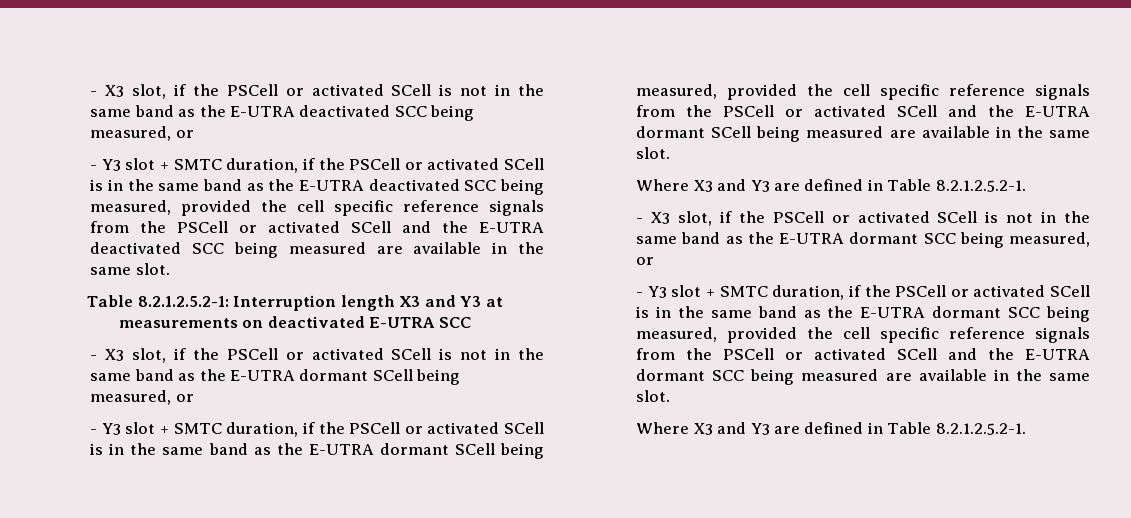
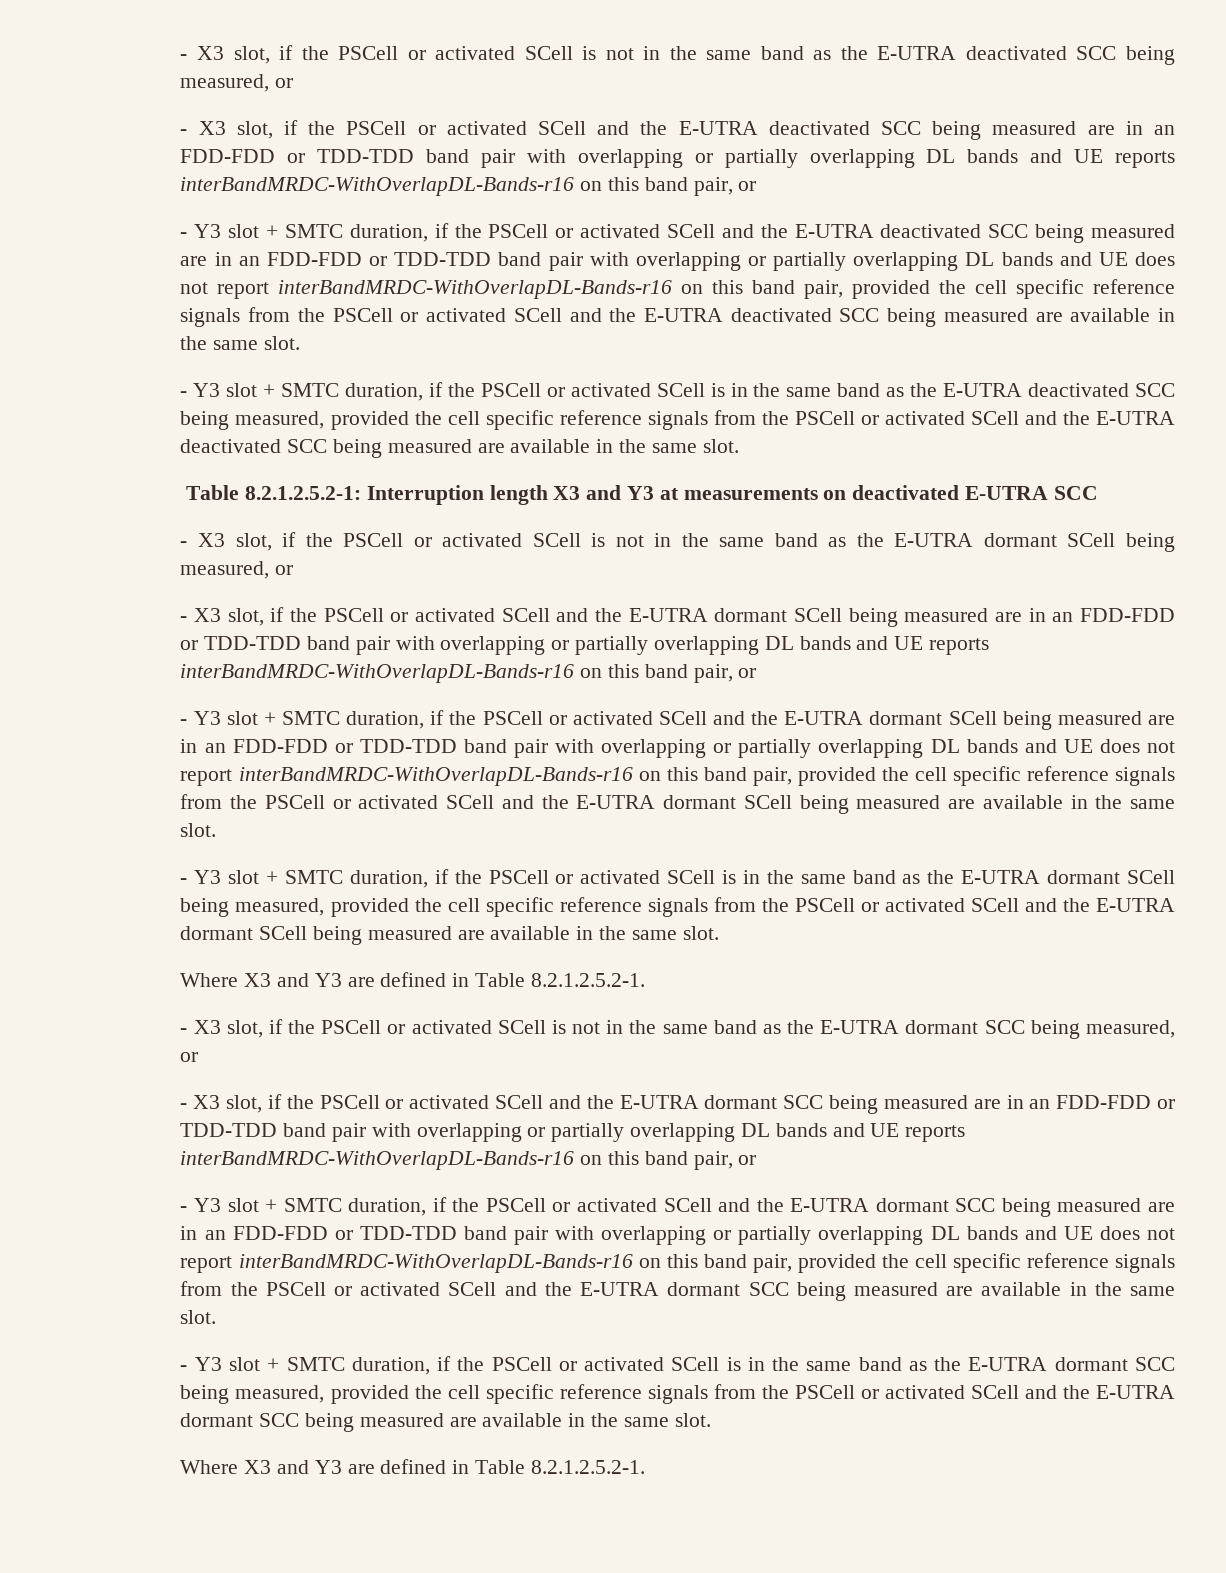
+ - X3 slot, if the PSCell or activated SCell and the E-UTRA deactivated SCC being measured are in an FDD-FDD or TDD-TDD band pair with overlapping or partially overlapping DL bands and UE reports interBandMRDC-WithOverlapDL-Bands-r16 on this band pair, or
+ - Y3 slot + SMTC duration, if the PSCell or activated SCell and the E-UTRA deactivated SCC being measured are in an FDD-FDD or TDD-TDD band pair with overlapping or partially overlapping DL bands and UE does not report interBandMRDC-WithOverlapDL-Bands-r16 on this band pair, provided the cell specific reference signals from the PSCell or activated SCell and the E-UTRA deactivated SCC being measured are available in the same slot.
+ - X3 slot, if the PSCell or activated SCell and the E-UTRA dormant SCell being measured are in an FDD-FDD or TDD-TDD band pair with overlapping or partially overlapping DL bands and UE reports interBandMRDC-WithOverlapDL-Bands-r16 on this band pair, or
+ - Y3 slot + SMTC duration, if the PSCell or activated SCell and the E-UTRA dormant SCell being measured are in an FDD-FDD or TDD-TDD band pair with overlapping or partially overlapping DL bands and UE does not report interBandMRDC-WithOverlapDL-Bands-r16 on this band pair, provided the cell specific reference signals from the PSCell or activated SCell and the E-UTRA dormant SCell being measured are available in the same slot.
+ - X3 slot, if the PSCell or activated SCell and the E-UTRA dormant SCC being measured are in an FDD-FDD or TDD-TDD band pair with overlapping or partially overlapping DL bands and UE reports interBandMRDC-WithOverlapDL-Bands-r16 on this band pair, or
+ - Y3 slot + SMTC duration, if the PSCell or activated SCell and the E-UTRA dormant SCC being measured are in an FDD-FDD or TDD-TDD band pair with overlapping or partially overlapping DL bands and UE does not report interBandMRDC-WithOverlapDL-Bands-r16 on this band pair, provided the cell specific reference signals from the PSCell or activated SCell and the E-UTRA dormant SCC being measured are available in the same slot.

